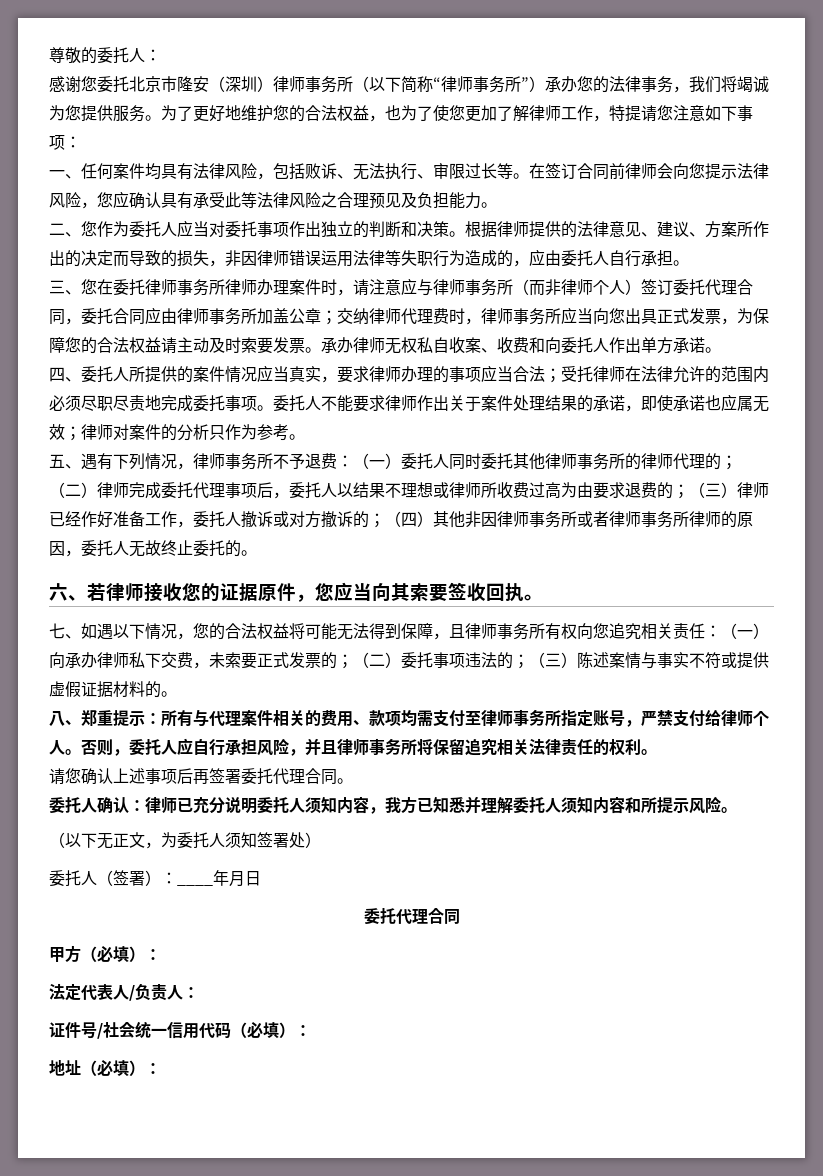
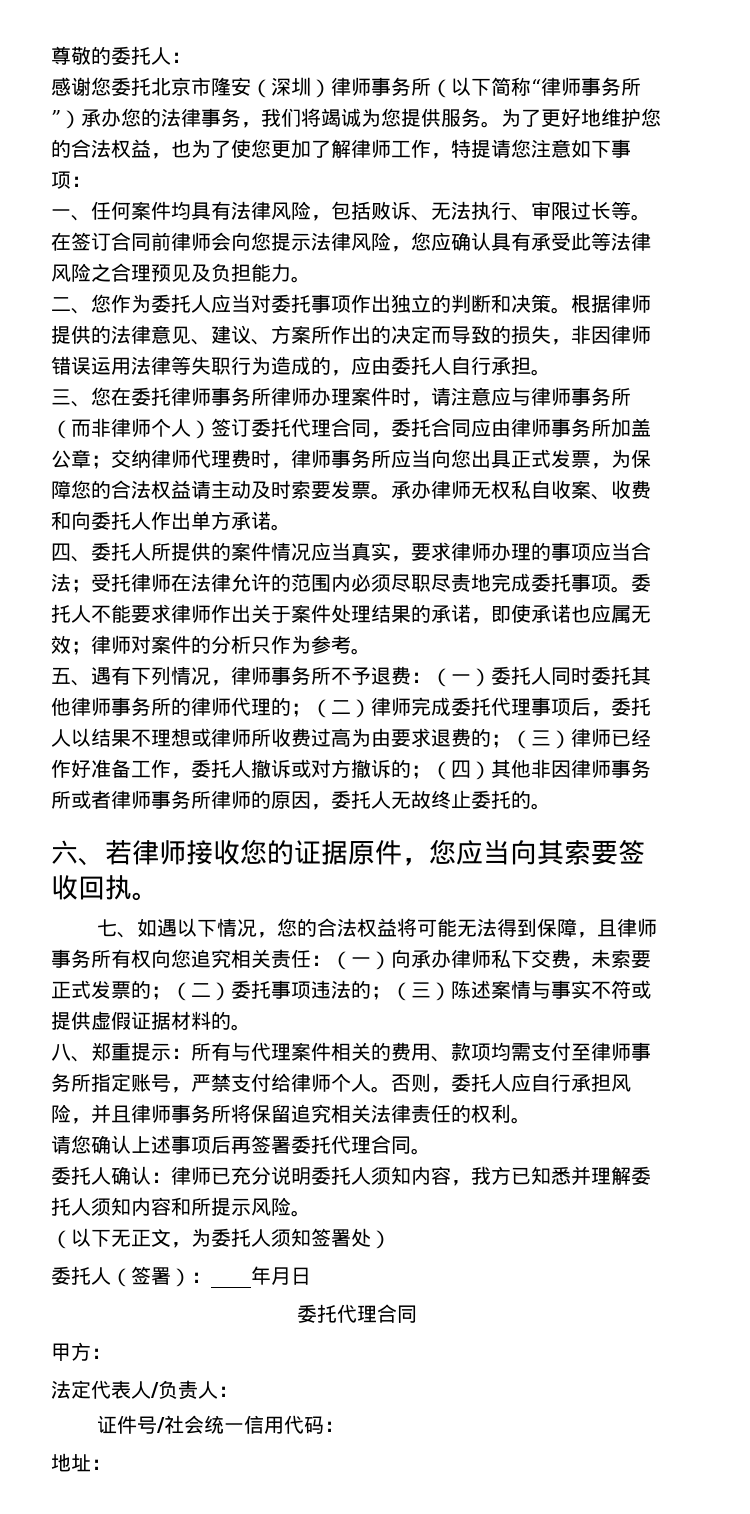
- 甲方（必填）：
+ 甲方：
- 证件号/社会统一信用代码（必填）：
+ 证件号/社会统一信用代码：
- 地址（必填）：
+ 地址：

